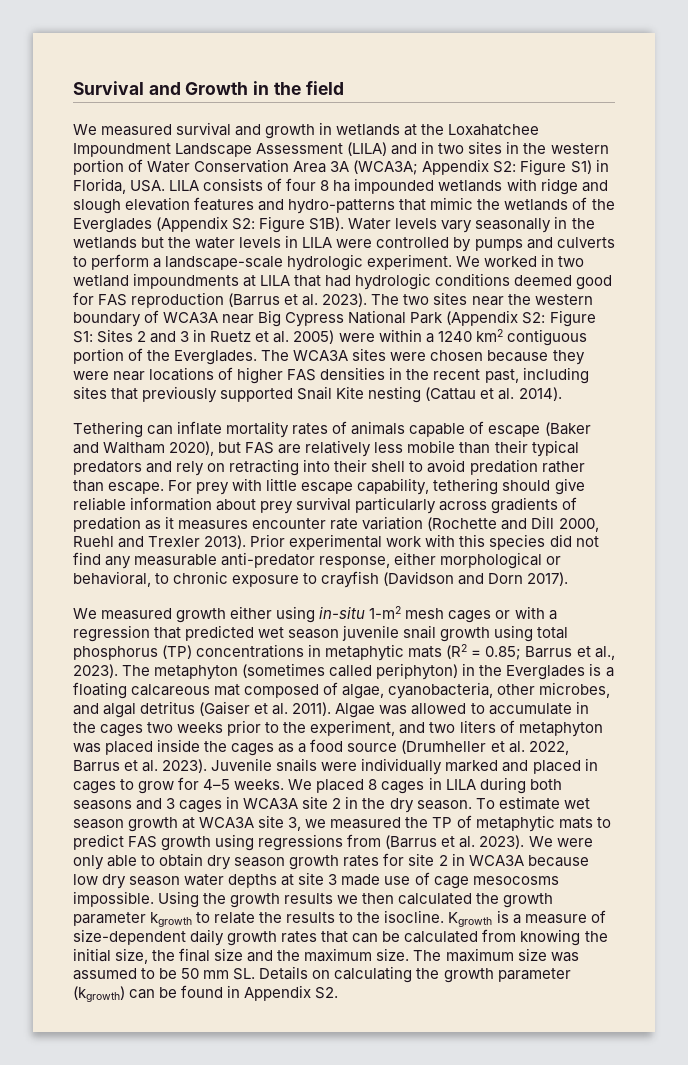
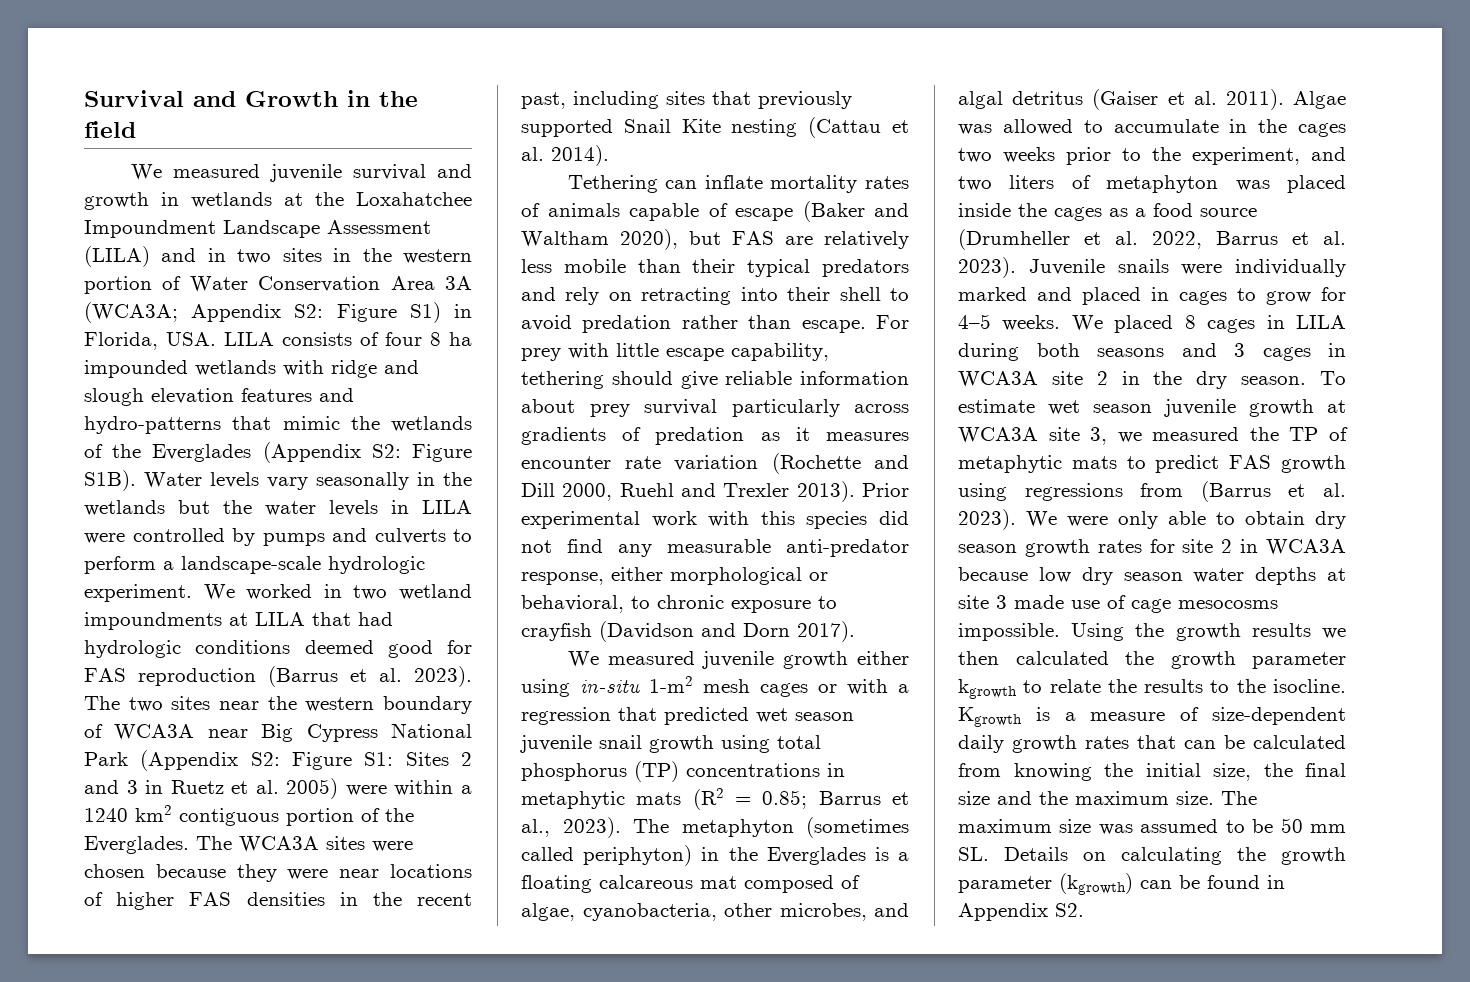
- We measured survival and growth in wetlands at the Loxahatchee Impoundment Landscape Assessment (LILA) and in two sites in the western portion of Water Conservation Area 3A (WCA3A;
+ We measured juvenile survival and growth in wetlands at the Loxahatchee Impoundment Landscape Assessment (LILA) and in two sites in the western portion of Water Conservation Area 3A (WCA3A;
- We measured growth either using in-situ 1-m2 mesh cages or with a regression that predicted wet season juvenile snail growth using total phosphorus (TP) concentrations in metaphytic mats (R2 = 0.85; Barrus et al., 2023).
+ We measured juvenile growth either using in-situ 1-m2 mesh cages or with a regression that predicted wet season juvenile snail growth using total phosphorus (TP) concentrations in metaphytic mats (R2 = 0.85; Barrus et al., 2023).
- To estimate wet season growth at WCA3A site 3, we measured the TP of metaphytic mats to predict FAS growth using regressions from (Barrus et al. 2023).
+ To estimate wet season juvenile growth at WCA3A site 3, we measured the TP of metaphytic mats to predict FAS growth using regressions from (Barrus et al. 2023).

